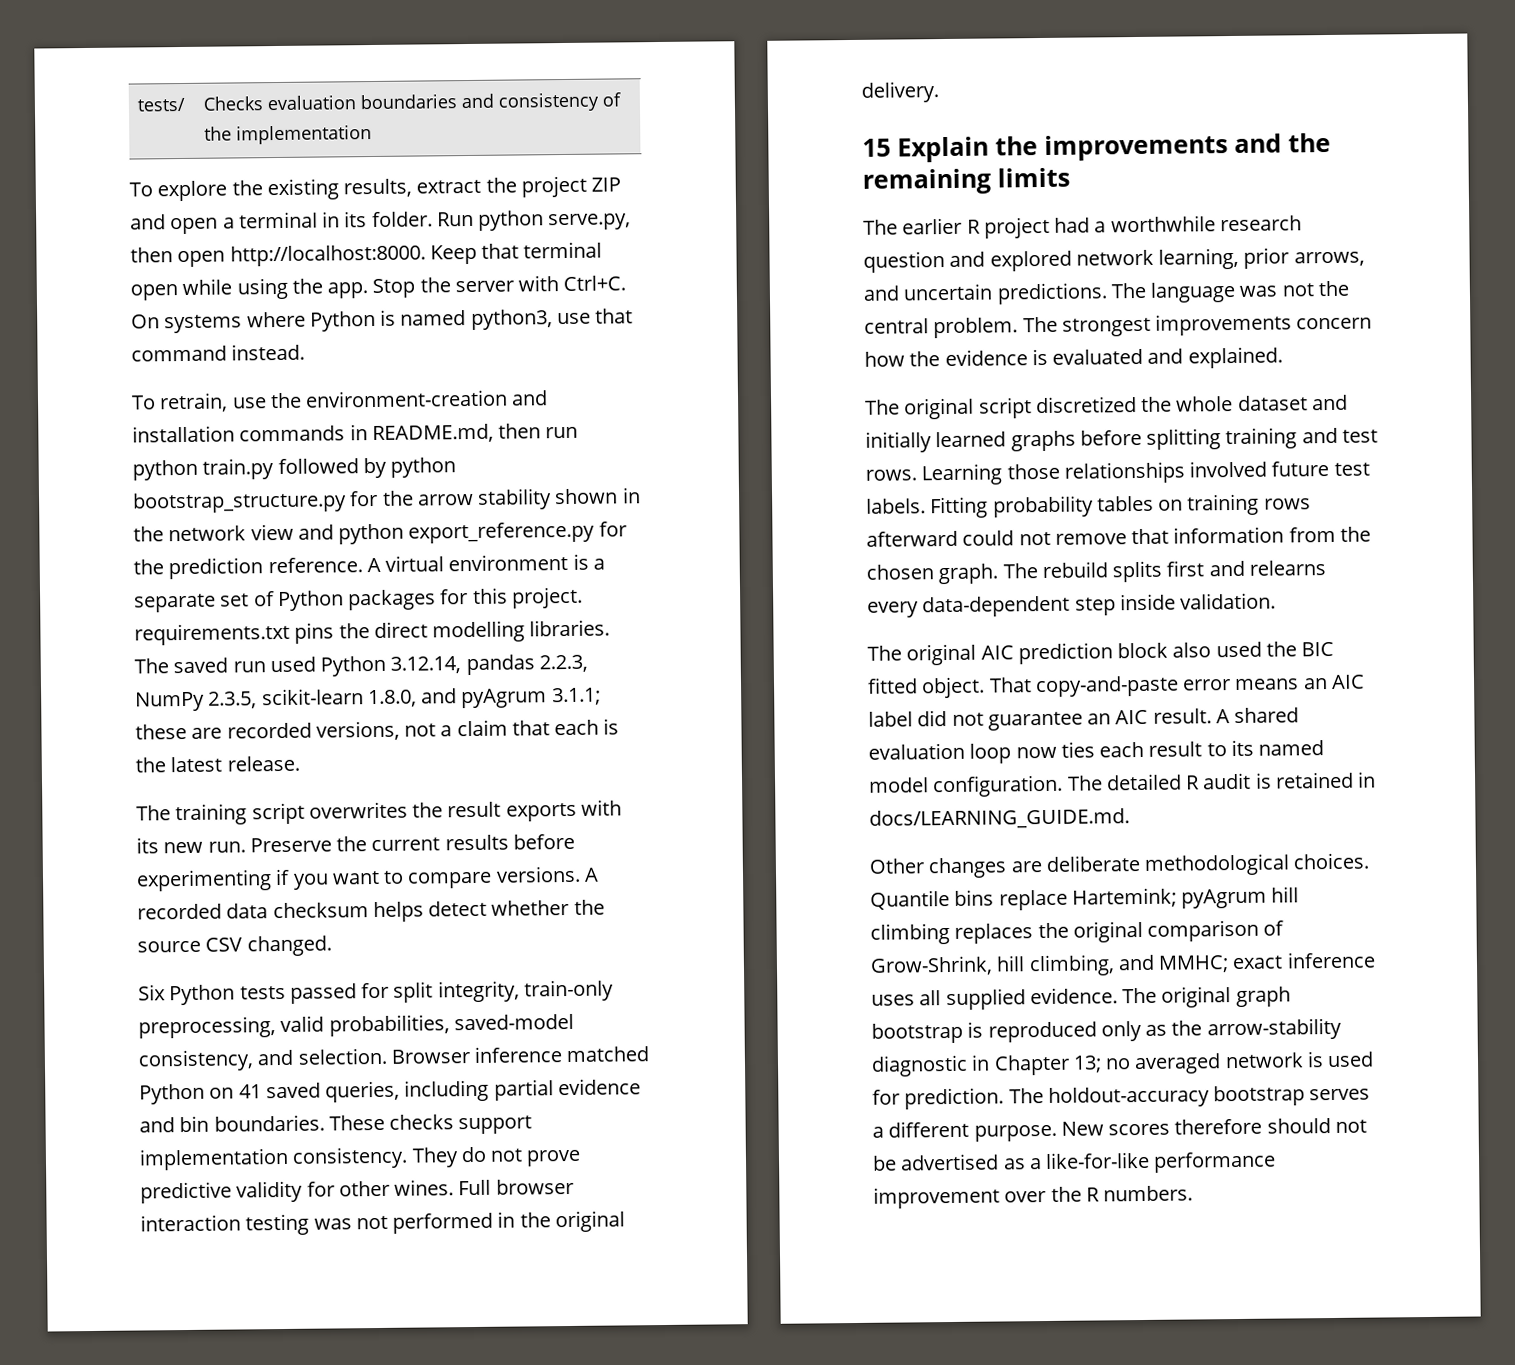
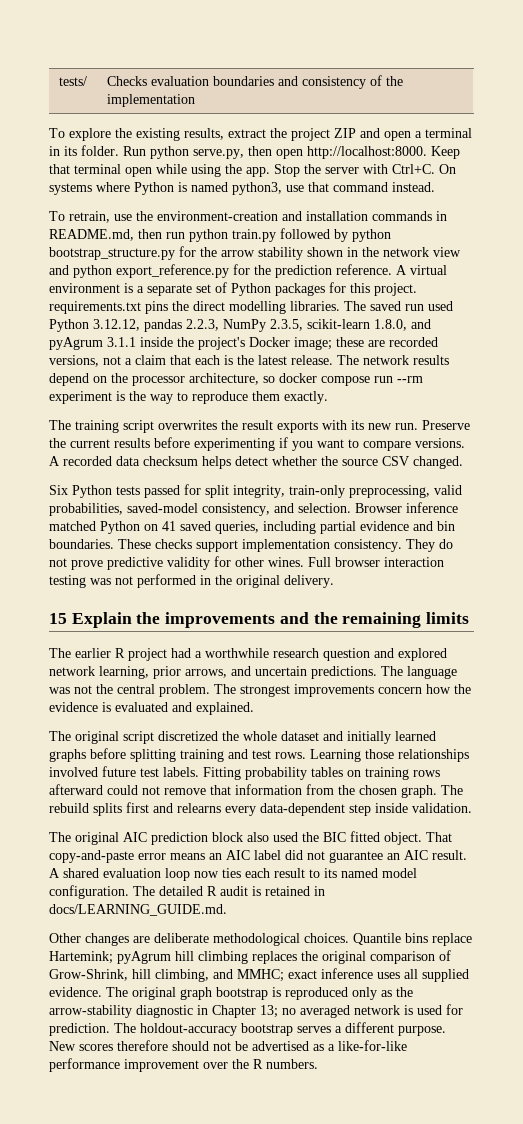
- The saved run used Python 3.12.14, pandas 2.2.3, NumPy 2.3.5, scikit-learn 1.8.0, and pyAgrum 3.1.1; these are recorded versions, not a claim that each is the latest release.
+ The saved run used Python 3.12.12, pandas 2.2.3, NumPy 2.3.5, scikit-learn 1.8.0, and pyAgrum 3.1.1 inside the project's Docker image; these are recorded versions, not a claim that each is the latest release. The network results depend on the processor architecture, so docker compose run --rm experiment is the way to reproduce them exactly.

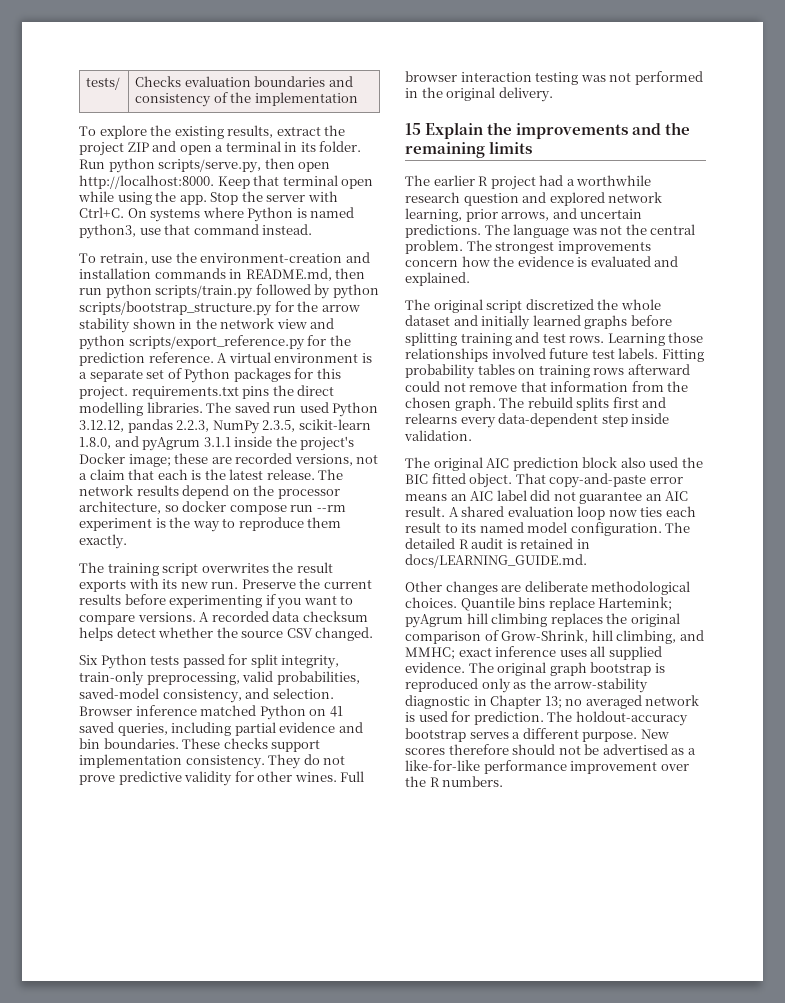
- Run python serve.py, then open http://localhost:8000.
+ Run python scripts/serve.py, then open http://localhost:8000.
- To retrain, use the environment-creation and installation commands in README.md, then run python train.py followed by python bootstrap_structure.py for the arrow stability shown in the network view and python export_reference.py for the prediction reference.
+ To retrain, use the environment-creation and installation commands in README.md, then run python scripts/train.py followed by python scripts/bootstrap_structure.py for the arrow stability shown in the network view and python scripts/export_reference.py for the prediction reference.

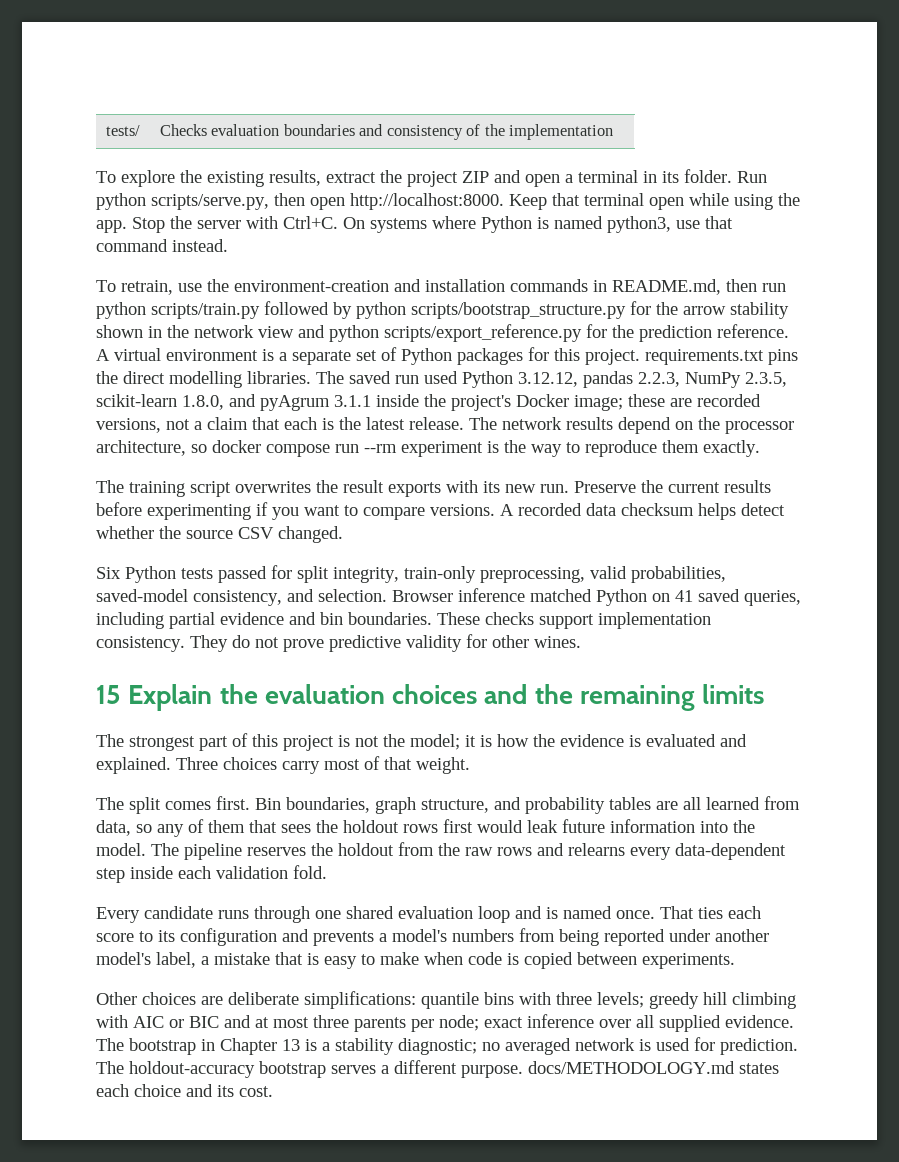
- Full browser interaction testing was not performed in the original delivery.
- 15 Explain the improvements and the remaining limits
+ 15 Explain the evaluation choices and the remaining limits
- The earlier R project had a worthwhile research question and explored network learning, prior arrows, and uncertain predictions. The language was not the central problem. The strongest improvements concern how the evidence is evaluated and explained.
- The original script discretized the whole dataset and initially learned graphs before splitting training and test rows. Learning those relationships involved future test labels. Fitting probability tables on training rows afterward could not remove that information from the chosen graph. The rebuild splits first and relearns every data-dependent step inside validation.
- The original AIC prediction block also used the BIC fitted object. That copy-and-paste error means an AIC label did not guarantee an AIC result. A shared evaluation loop now ties each result to its named model configuration. The detailed R audit is retained in docs/LEARNING_GUIDE.md.
+ The strongest part of this project is not the model; it is how the evidence is evaluated and explained. Three choices carry most of that weight.
+ The split comes first. Bin boundaries, graph structure, and probability tables are all learned from data, so any of them that sees the holdout rows first would leak future information into the model. The pipeline reserves the holdout from the raw rows and relearns every data-dependent step inside each validation fold.
+ Every candidate runs through one shared evaluation loop and is named once. That ties each score to its configuration and prevents a model's numbers from being reported under another model's label, a mistake that is easy to make when code is copied between experiments.
- Other changes are deliberate methodological choices. Quantile bins replace Hartemink; pyAgrum hill climbing replaces the original comparison of Grow-Shrink, hill climbing, and MMHC; exact inference uses all supplied evidence.
+ Other choices are deliberate simplifications: quantile bins with three levels; greedy hill climbing with AIC or BIC and at most three parents per node; exact inference over all supplied evidence.
- The original graph bootstrap is reproduced only as the arrow-stability diagnostic in Chapter 13; no averaged network is used for prediction.
+ The bootstrap in Chapter 13 is a stability diagnostic; no averaged network is used for prediction.
- The holdout-accuracy bootstrap serves a different purpose. New scores therefore should not be advertised as a like-for-like performance improvement over the R numbers.
+ The holdout-accuracy bootstrap serves a different purpose. docs/METHODOLOGY.md states each choice and its cost.

